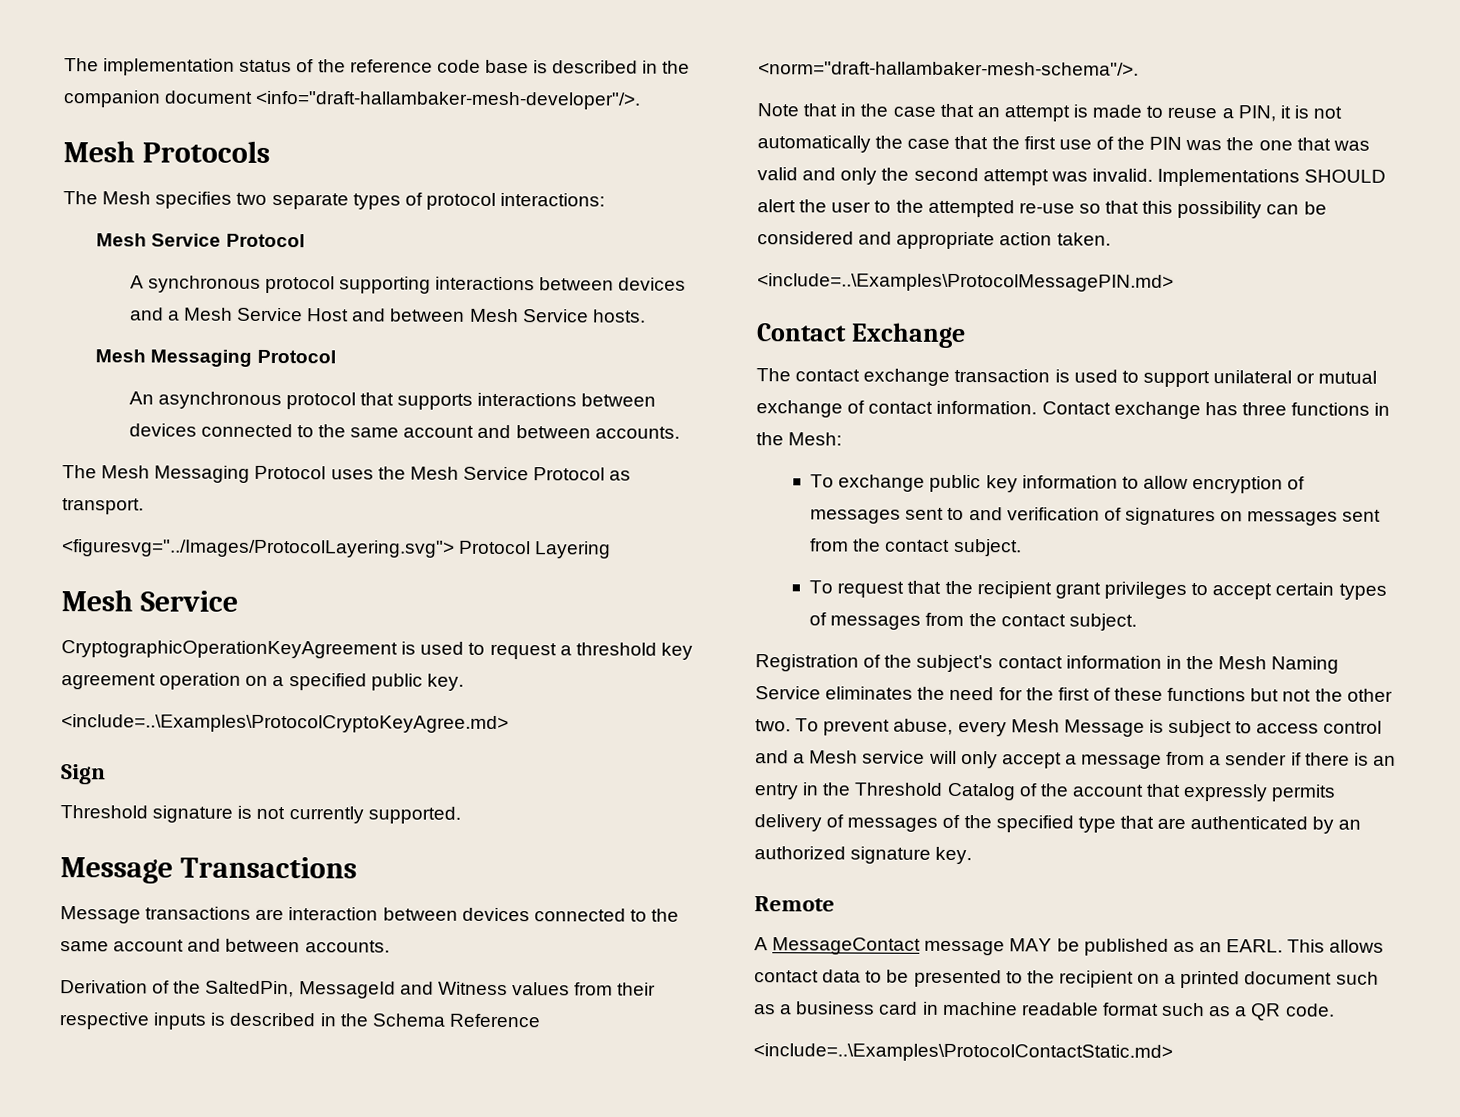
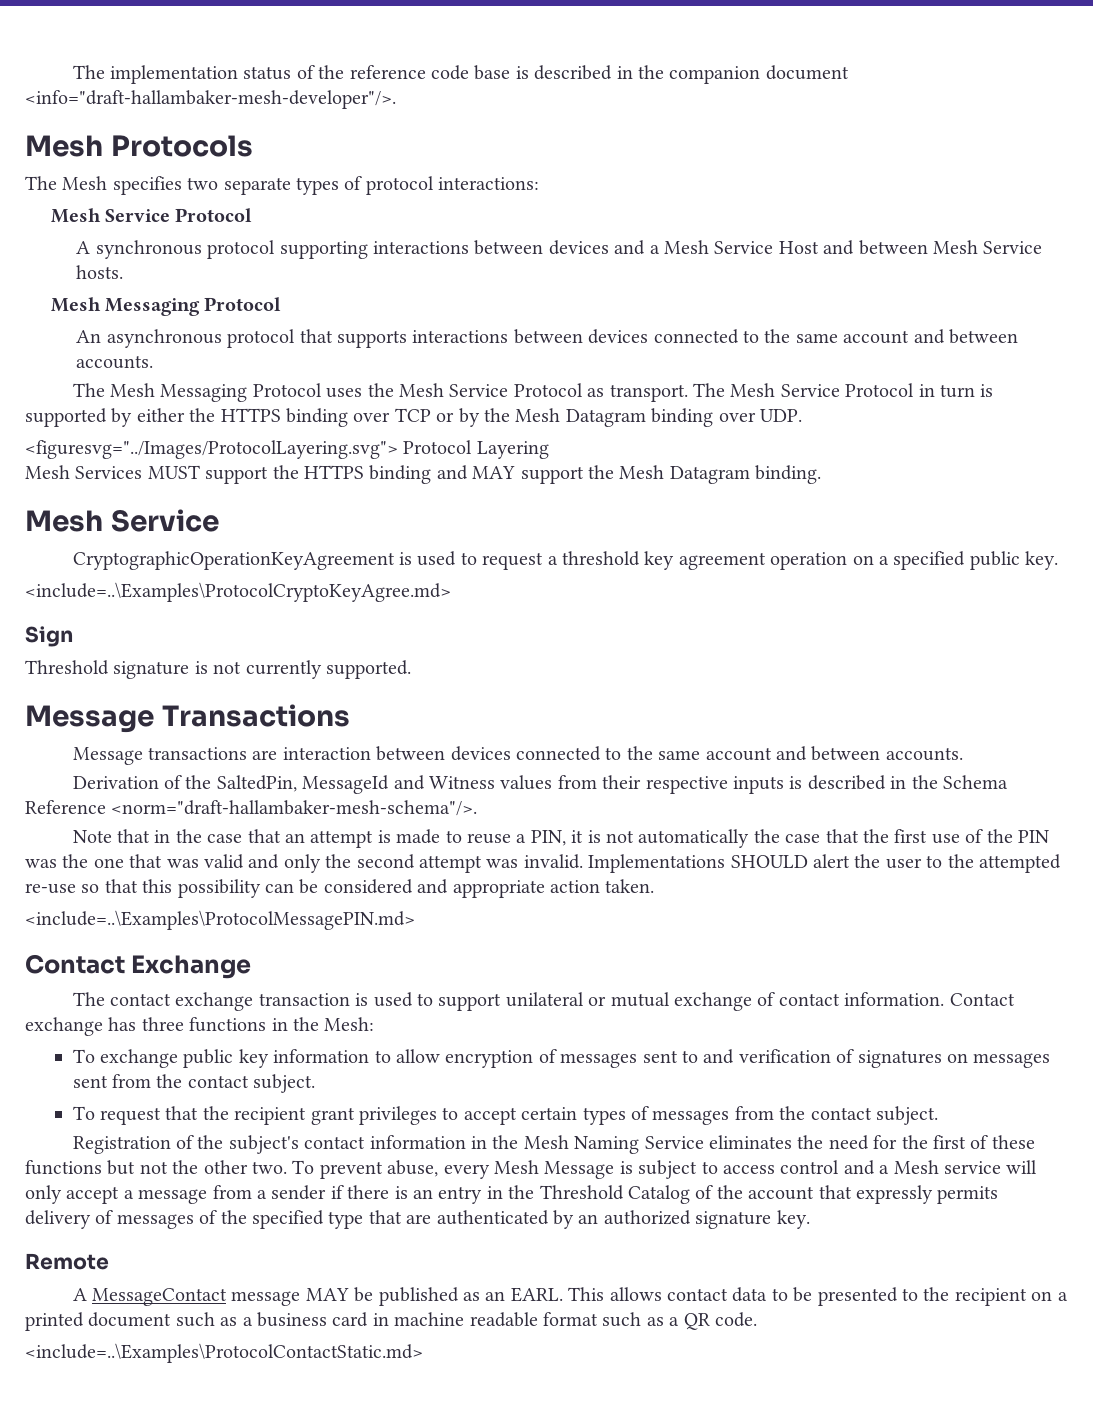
- The Mesh Messaging Protocol uses the Mesh Service Protocol as transport.
+ The Mesh Messaging Protocol uses the Mesh Service Protocol as transport. The Mesh Service Protocol in turn is supported by either the HTTPS binding over TCP or by the Mesh Datagram binding over UDP.
  <figuresvg="../Images/ProtocolLayering.svg"> Protocol Layering
+ Mesh Services MUST support the HTTPS binding and MAY support the Mesh Datagram binding.

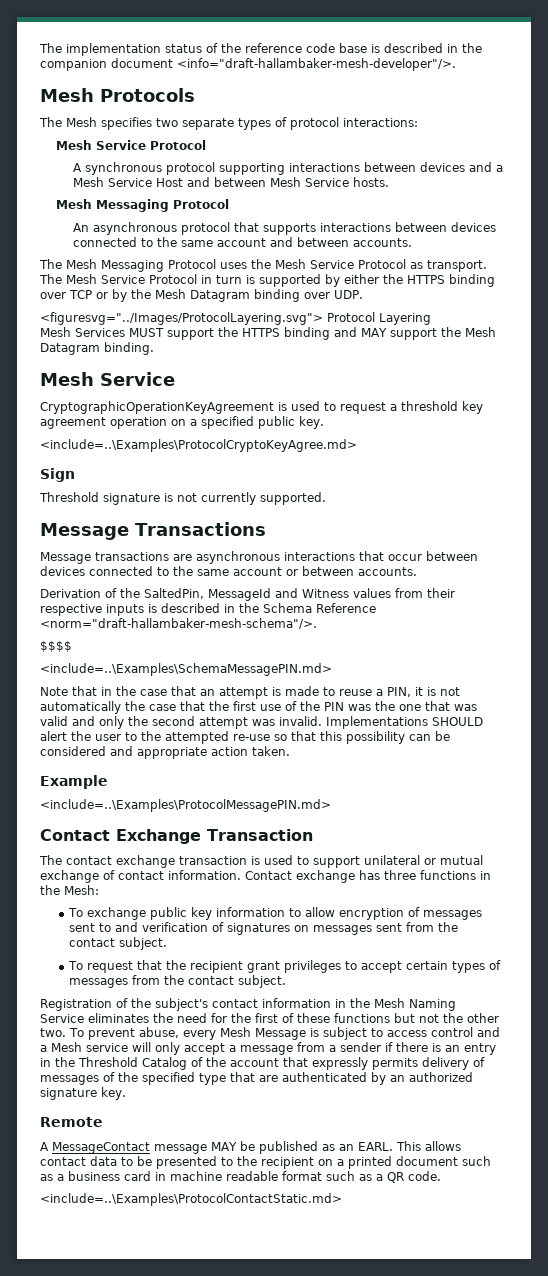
- Message transactions are interaction between devices connected to the same account and between accounts.
+ Message transactions are asynchronous interactions that occur between devices connected to the same account or between accounts.
+ $$$$
+ <include=..\Examples\SchemaMessagePIN.md>
+ Example
- Contact Exchange
+ Contact Exchange Transaction

